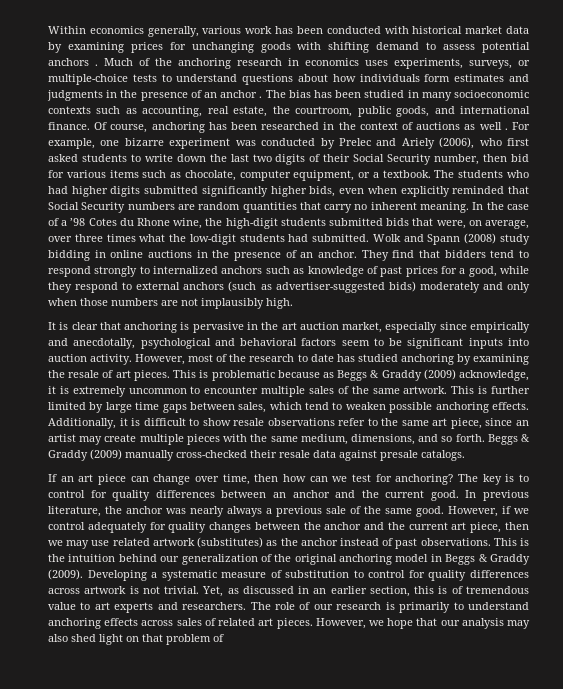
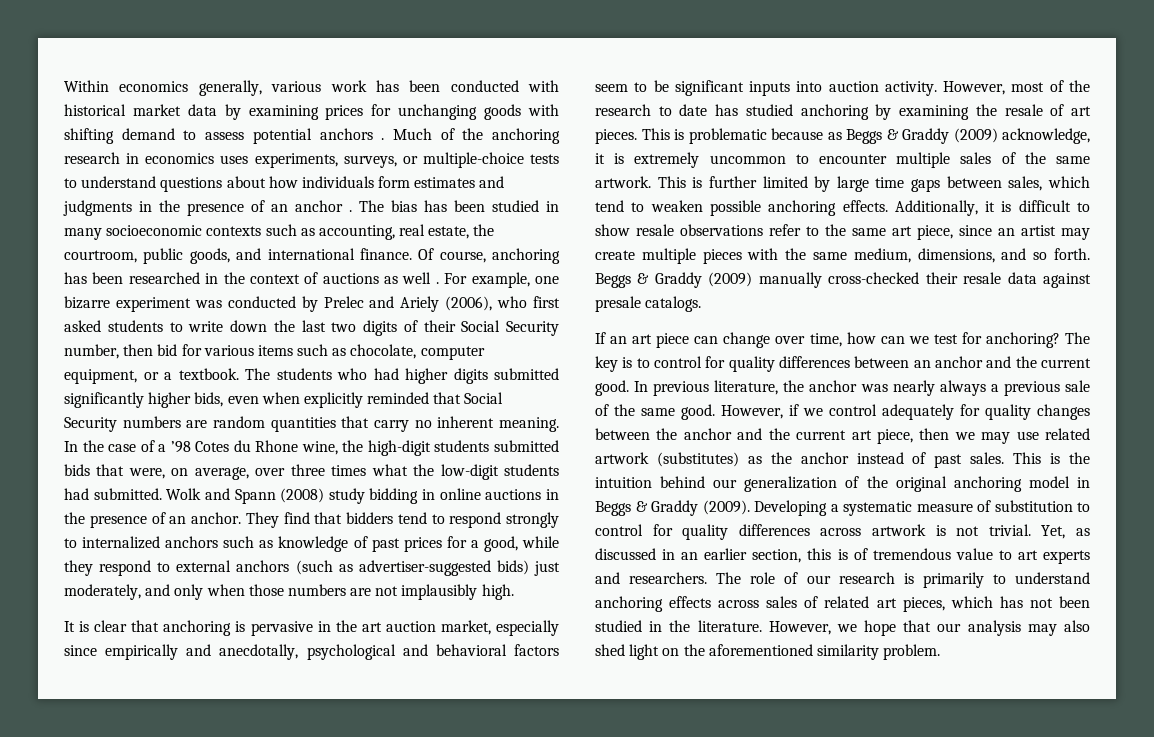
- They find that bidders tend to respond strongly to internalized anchors such as knowledge of past prices for a good, while they respond to external anchors (such as advertiser-suggested bids) moderately and only when those numbers are not implausibly high.
+ They find that bidders tend to respond strongly to internalized anchors such as knowledge of past prices for a good, while they respond to external anchors (such as advertiser-suggested bids) just moderately, and only when those numbers are not implausibly high.
- If an art piece can change over time, then how can we test for anchoring?
+ If an art piece can change over time, how can we test for anchoring?
- However, if we control adequately for quality changes between the anchor and the current art piece, then we may use related artwork (substitutes) as the anchor instead of past observations.
+ However, if we control adequately for quality changes between the anchor and the current art piece, then we may use related artwork (substitutes) as the anchor instead of past sales.
- The role of our research is primarily to understand anchoring effects across sales of related art pieces.
+ The role of our research is primarily to understand anchoring effects across sales of related art pieces, which has not been studied in the literature.
- However, we hope that our analysis may also shed light on that problem of
+ However, we hope that our analysis may also shed light on the aforementioned similarity problem.

